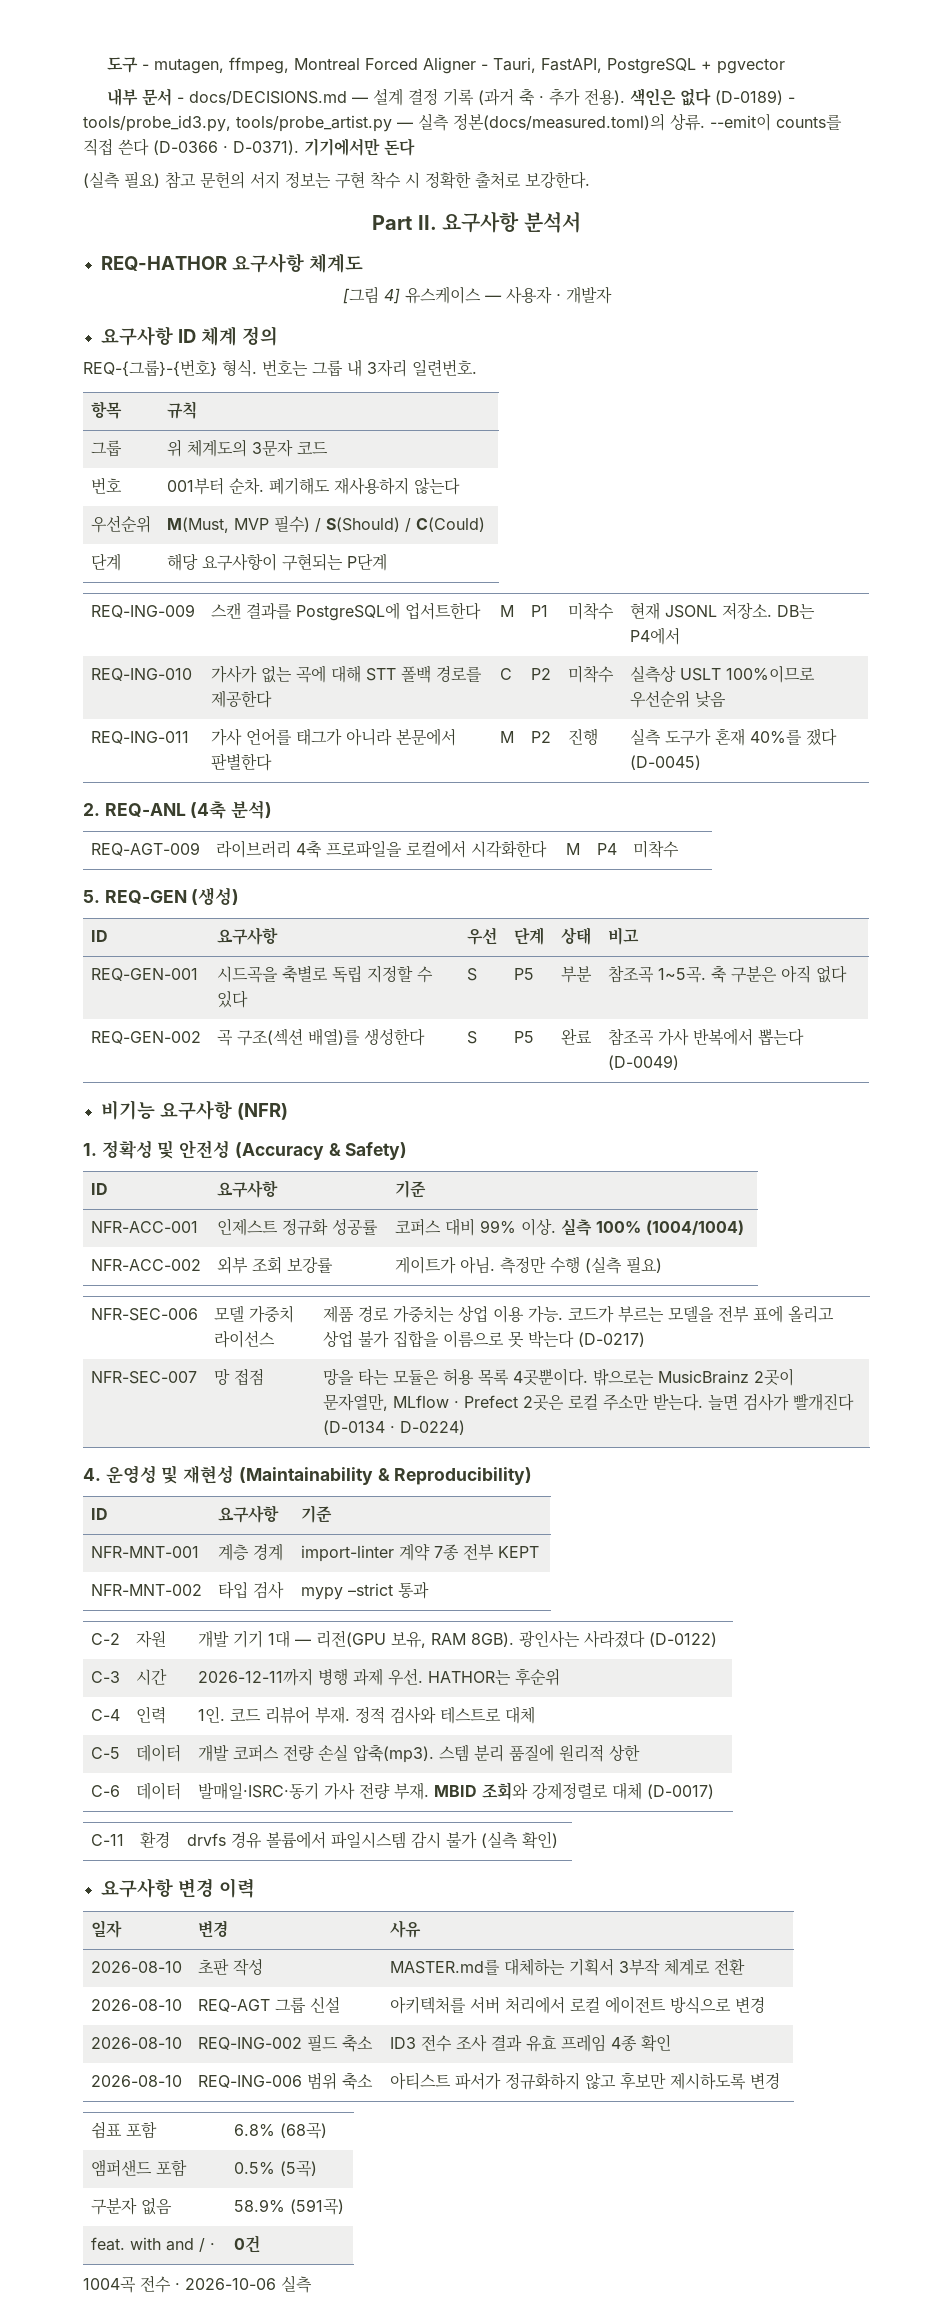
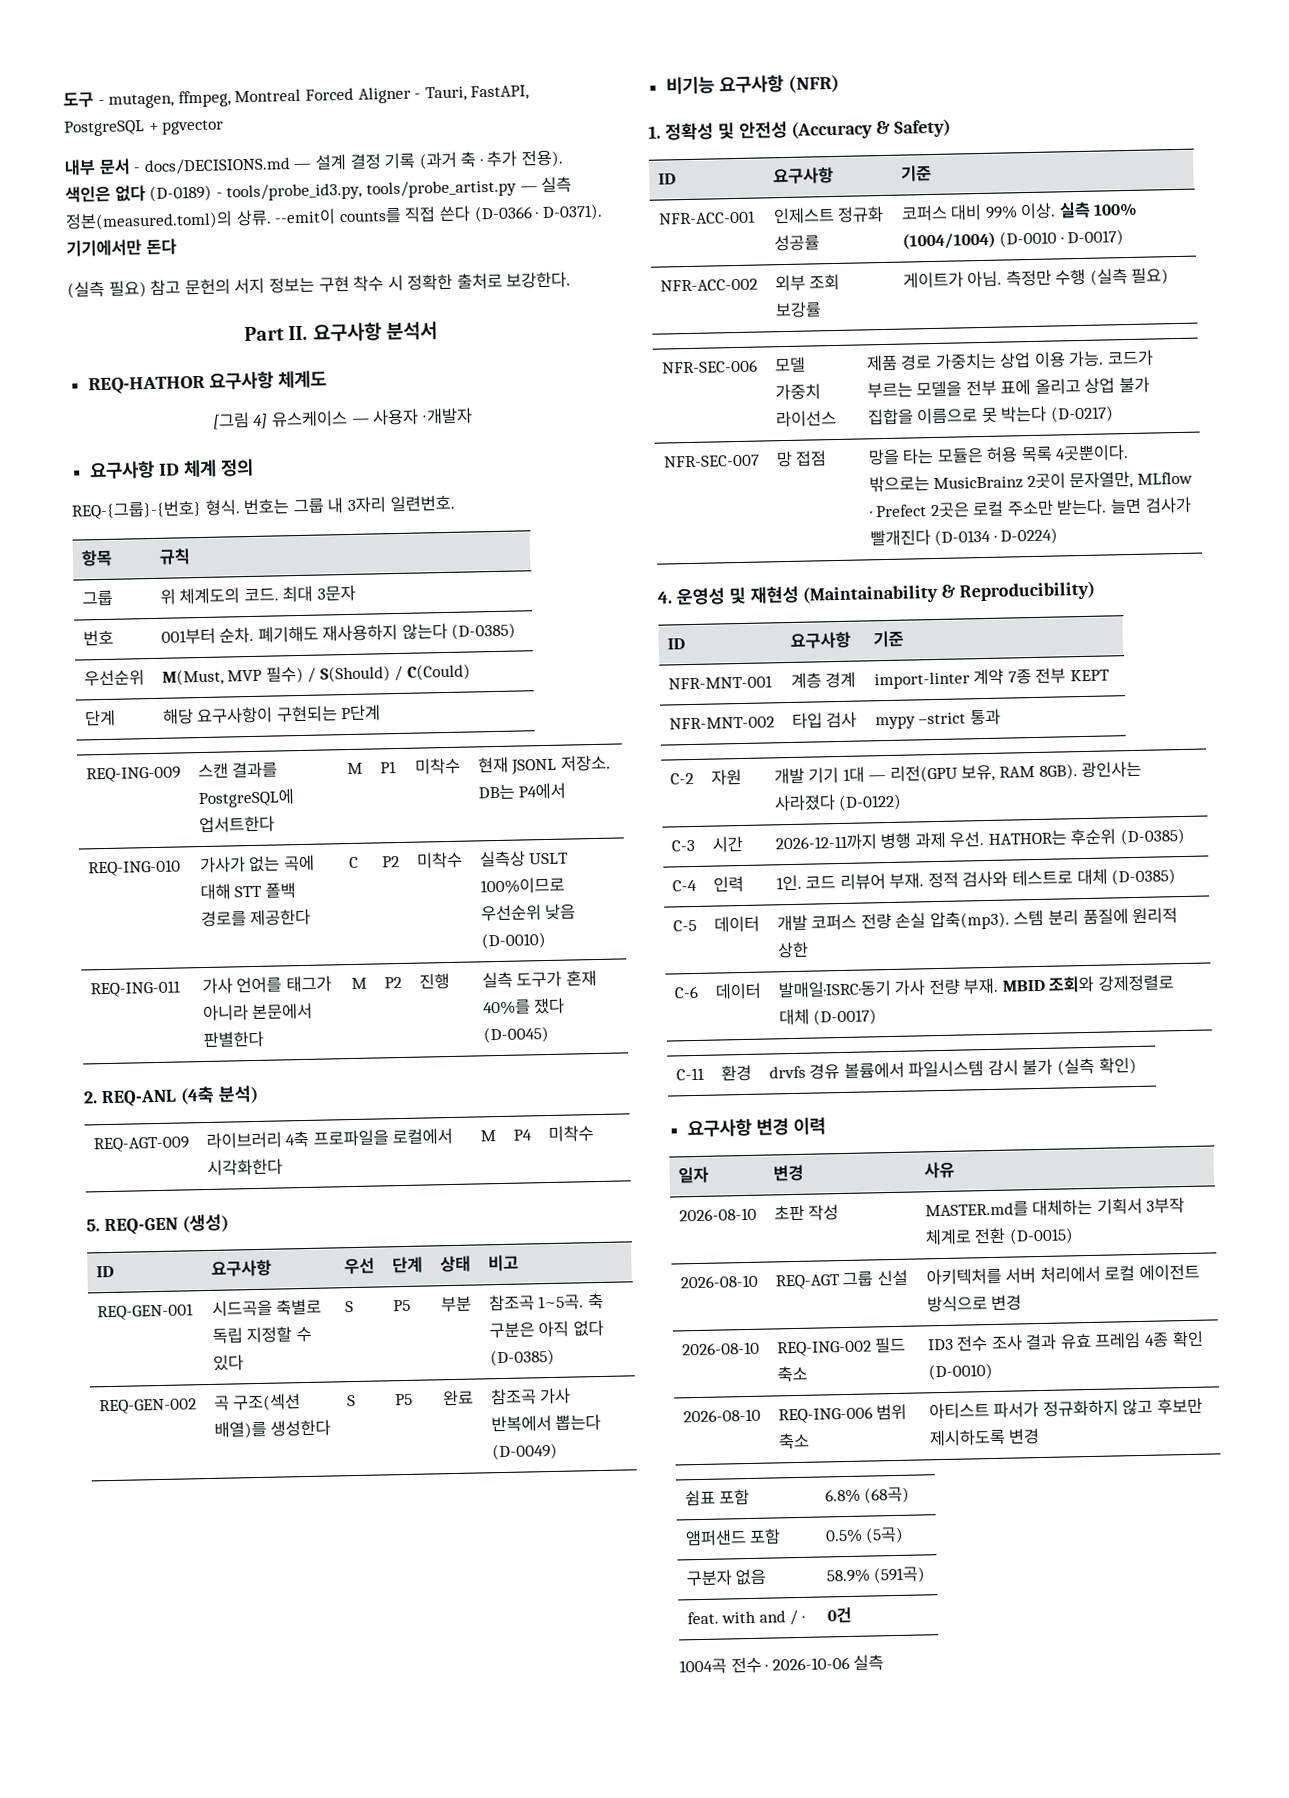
- 색인은 없다 (D-0189) - tools/probe_id3.py, tools/probe_artist.py — 실측 정본(docs/measured.toml)의 상류.
+ 색인은 없다 (D-0189) - tools/probe_id3.py, tools/probe_artist.py — 실측 정본(measured.toml)의 상류.
- 그룹 | 위 체계도의 3문자 코드
+ 그룹 | 위 체계도의 코드. 최대 3문자
- 번호 | 001부터 순차. 폐기해도 재사용하지 않는다
+ 번호 | 001부터 순차. 폐기해도 재사용하지 않는다 (D-0385)
- REQ-ING-010 | 가사가 없는 곡에 대해 STT 폴백 경로를 제공한다 | C | P2 | 미착수 | 실측상 USLT 100%이므로 우선순위 낮음
+ REQ-ING-010 | 가사가 없는 곡에 대해 STT 폴백 경로를 제공한다 | C | P2 | 미착수 | 실측상 USLT 100%이므로 우선순위 낮음 (D-0010)
- REQ-GEN-001 | 시드곡을 축별로 독립 지정할 수 있다 | S | P5 | 부분 | 참조곡 1~5곡. 축 구분은 아직 없다
+ REQ-GEN-001 | 시드곡을 축별로 독립 지정할 수 있다 | S | P5 | 부분 | 참조곡 1~5곡. 축 구분은 아직 없다 (D-0385)
- NFR-ACC-001 | 인제스트 정규화 성공률 | 코퍼스 대비 99% 이상. 실측 100% (1004/1004)
+ NFR-ACC-001 | 인제스트 정규화 성공률 | 코퍼스 대비 99% 이상. 실측 100% (1004/1004) (D-0010 · D-0017)
- C-3 | 시간 | 2026-12-11까지 병행 과제 우선. HATHOR는 후순위
+ C-3 | 시간 | 2026-12-11까지 병행 과제 우선. HATHOR는 후순위 (D-0385)
- C-4 | 인력 | 1인. 코드 리뷰어 부재. 정적 검사와 테스트로 대체
+ C-4 | 인력 | 1인. 코드 리뷰어 부재. 정적 검사와 테스트로 대체 (D-0385)
- 2026-08-10 | 초판 작성 | MASTER.md를 대체하는 기획서 3부작 체계로 전환
+ 2026-08-10 | 초판 작성 | MASTER.md를 대체하는 기획서 3부작 체계로 전환 (D-0015)
- 2026-08-10 | REQ-ING-002 필드 축소 | ID3 전수 조사 결과 유효 프레임 4종 확인
+ 2026-08-10 | REQ-ING-002 필드 축소 | ID3 전수 조사 결과 유효 프레임 4종 확인 (D-0010)

